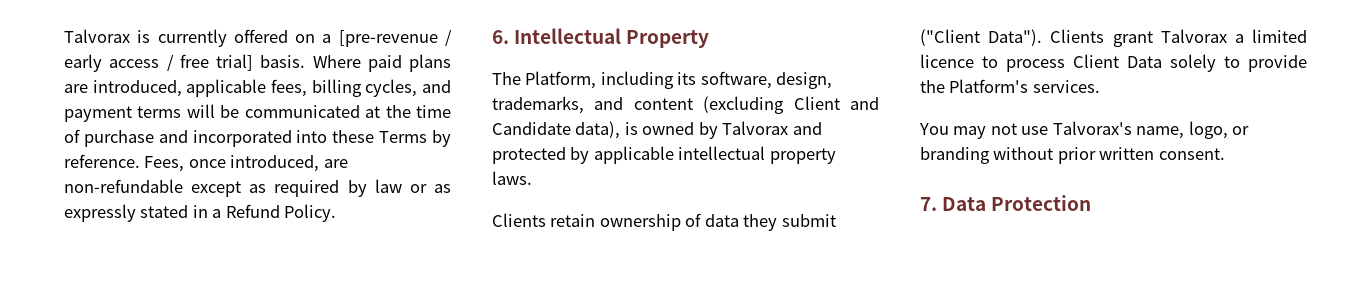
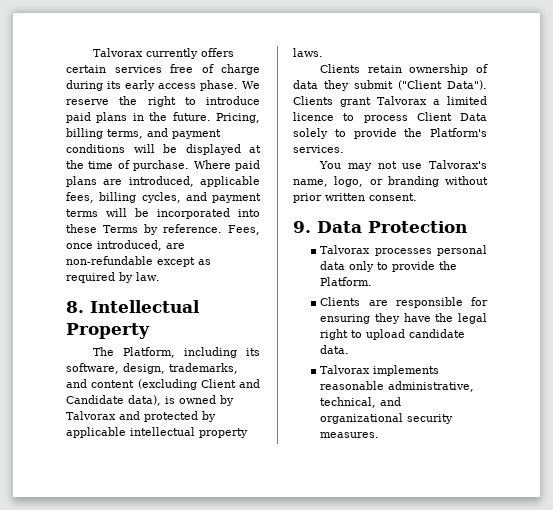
- Talvorax is currently offered on a [pre-revenue / early access / free trial] basis.
+ Talvorax currently offers certain services free of charge during its early access phase. We reserve the right to introduce paid plans in the future. Pricing, billing terms, and payment conditions will be displayed at the time of purchase.
- Where paid plans are introduced, applicable fees, billing cycles, and payment terms will be communicated at the time of purchase and incorporated into these Terms by reference.
+ Where paid plans are introduced, applicable fees, billing cycles, and payment terms will be incorporated into these Terms by reference.
- Fees, once introduced, are non-refundable except as required by law or as expressly stated in a Refund Policy.
- 6. Intellectual Property
+ Fees, once introduced, are non-refundable except as required by law.
+ 8. Intellectual Property
- 7. Data Protection
+ 9. Data Protection
+ Talvorax processes personal data only to provide the Platform.
+ Clients are responsible for ensuring they have the legal right to upload candidate data.
+ Talvorax implements reasonable administrative, technical, and organizational security measures.

